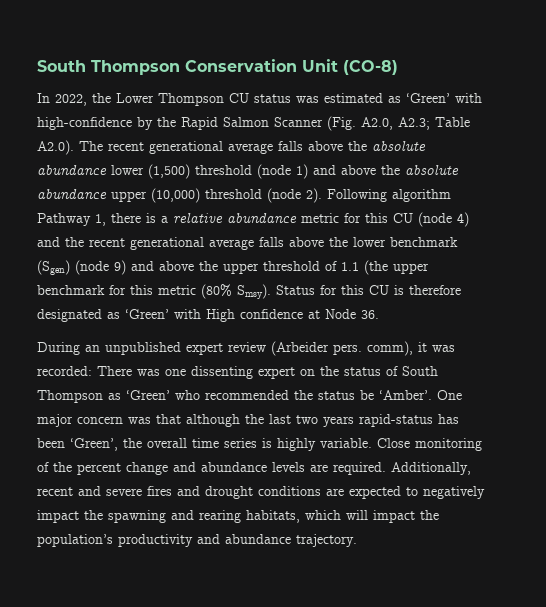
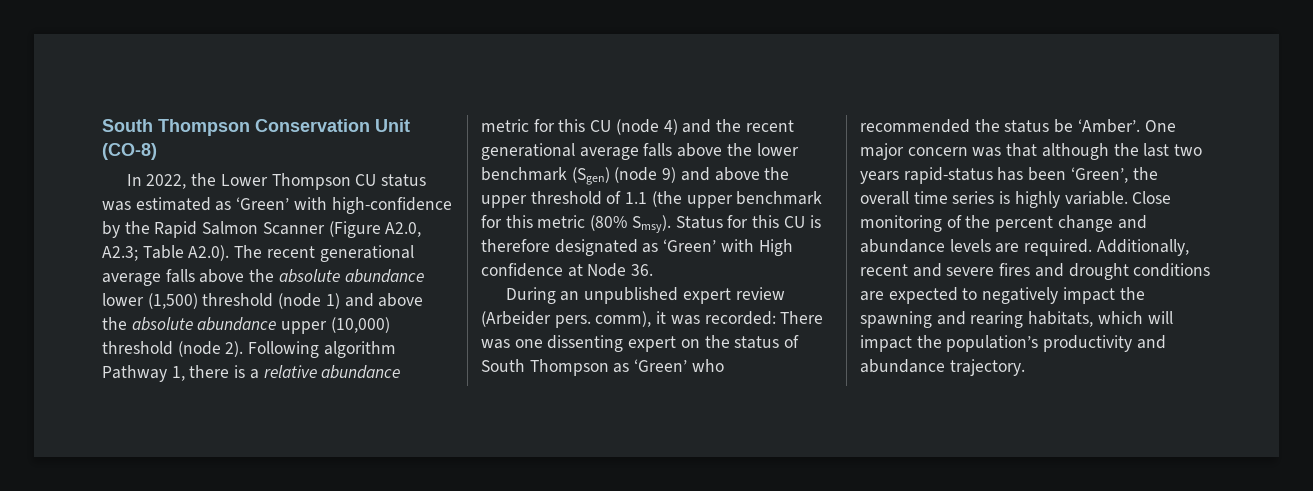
- In 2022, the Lower Thompson CU status was estimated as ‘Green’ with high-confidence by the Rapid Salmon Scanner (Fig. A2.0, A2.3; Table A2.0). The recent generational average falls above the absolute abundance lower (1,500) threshold (node 1) and above the absolute abundance upper (10,000) threshold (node 2).
+ In 2022, the Lower Thompson CU status was estimated as ‘Green’ with high-confidence by the Rapid Salmon Scanner (Figure A2.0, A2.3; Table A2.0). The recent generational average falls above the absolute abundance lower (1,500) threshold (node 1) and above the absolute abundance upper (10,000) threshold (node 2).

